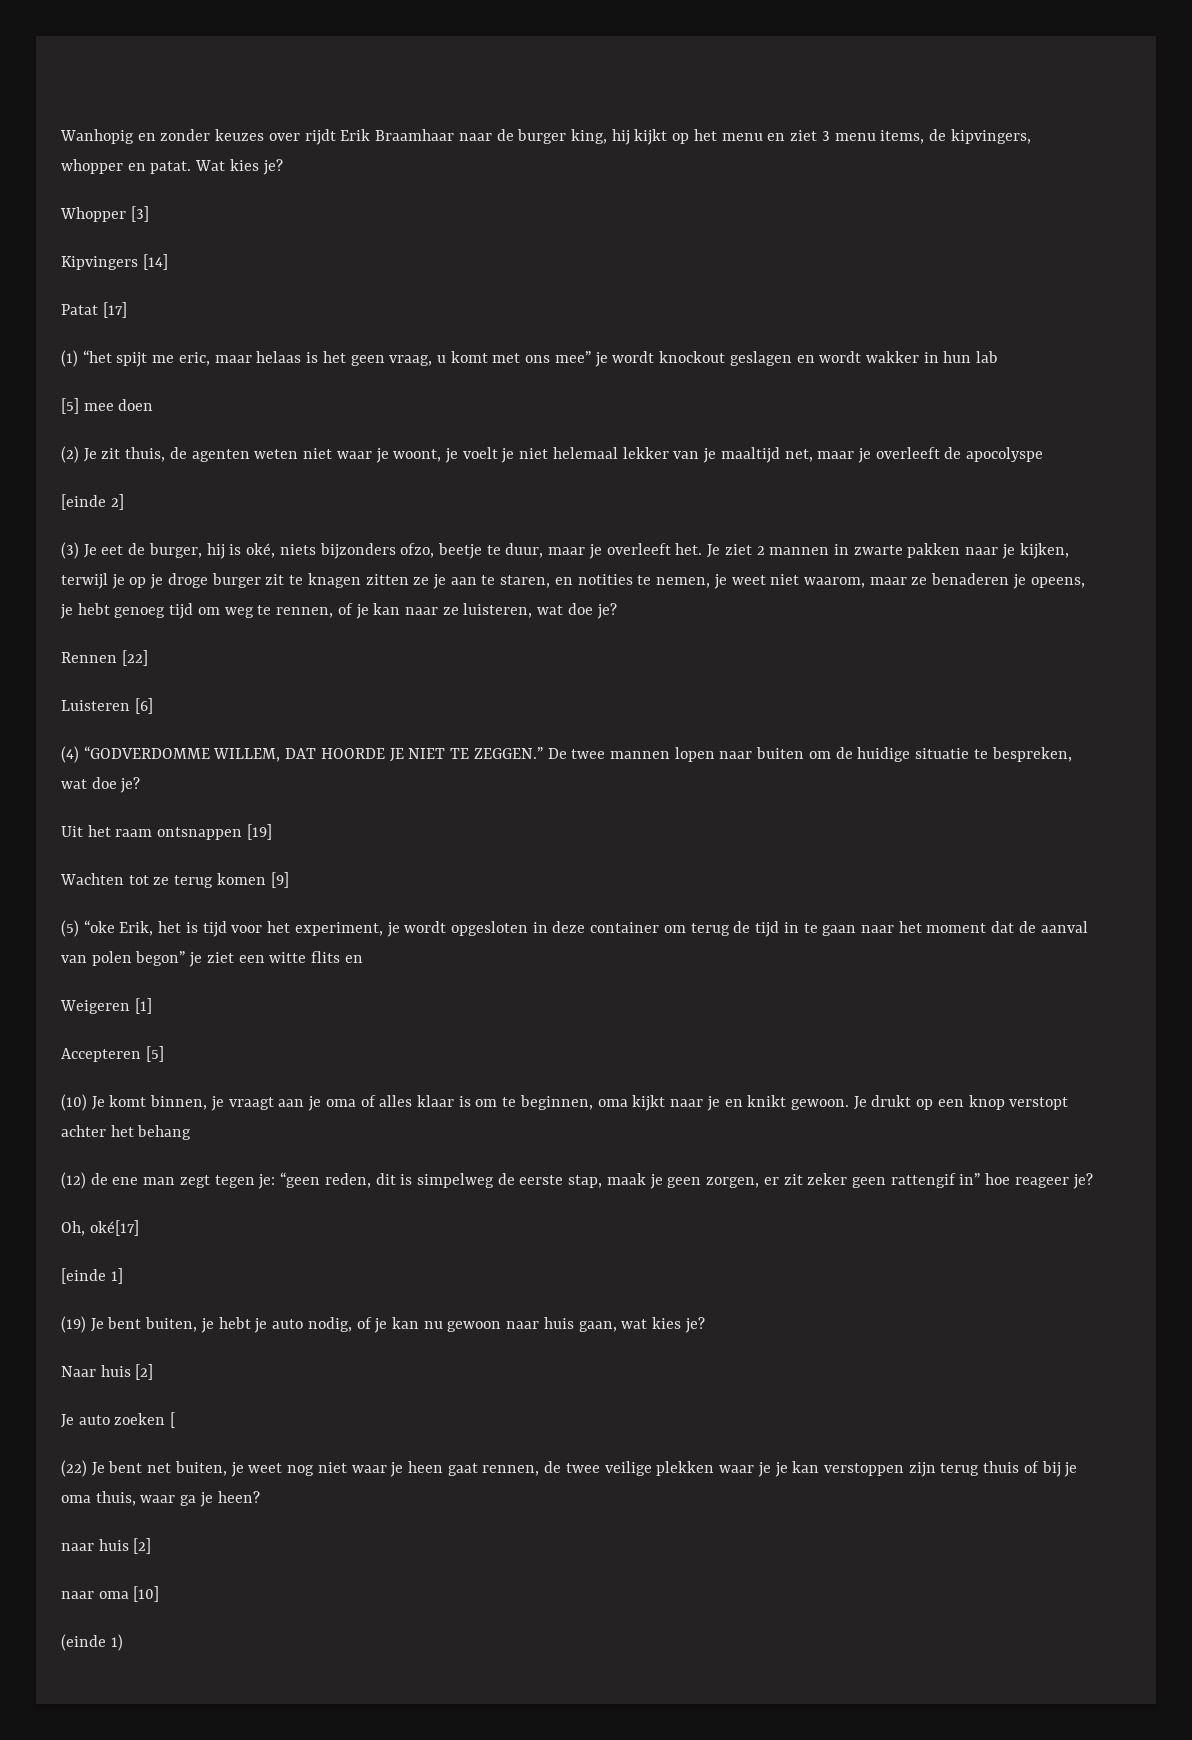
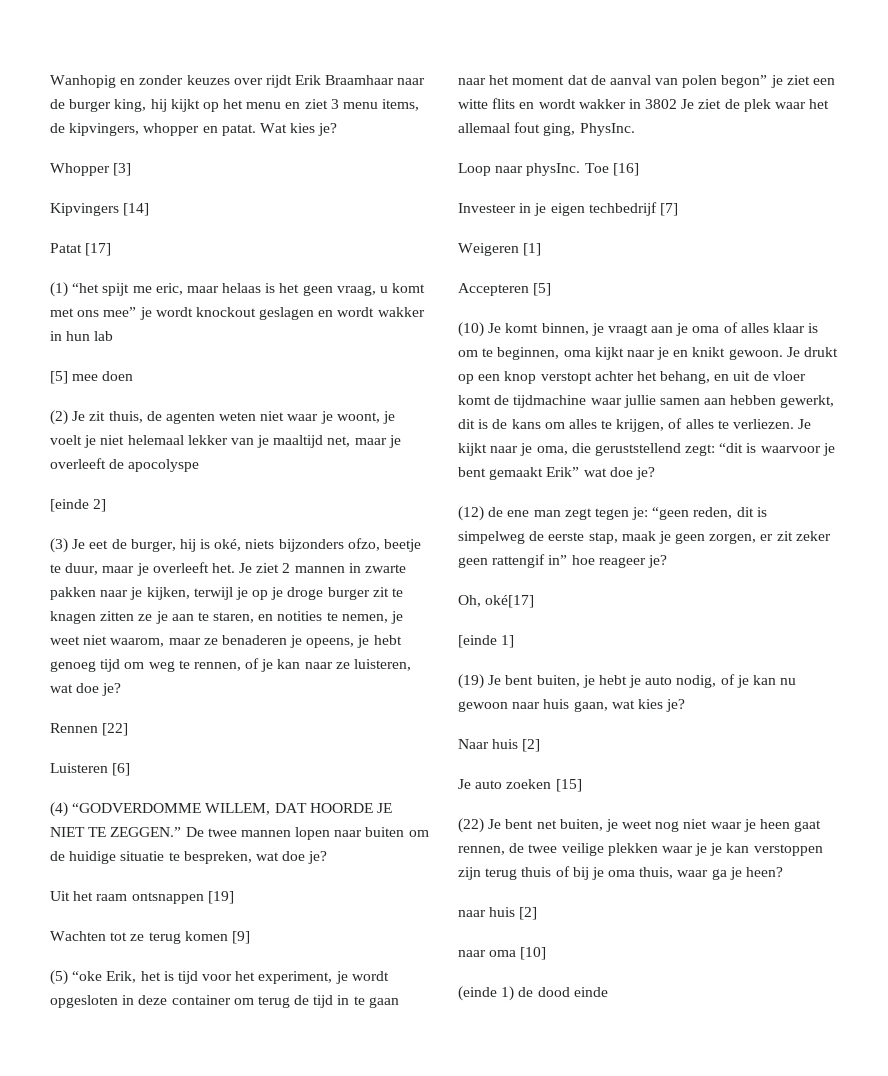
- (5) “oke Erik, het is tijd voor het experiment, je wordt opgesloten in deze container om terug de tijd in te gaan naar het moment dat de aanval van polen begon” je ziet een witte flits en
+ (5) “oke Erik, het is tijd voor het experiment, je wordt opgesloten in deze container om terug de tijd in te gaan naar het moment dat de aanval van polen begon” je ziet een witte flits en wordt wakker in 3802 Je ziet de plek waar het allemaal fout ging, PhysInc.
+ Loop naar physInc. Toe [16]
+ Investeer in je eigen techbedrijf [7]
- Je drukt op een knop verstopt achter het behang
+ Je drukt op een knop verstopt achter het behang, en uit de vloer komt de tijdmachine waar jullie samen aan hebben gewerkt, dit is de kans om alles te krijgen, of alles te verliezen. Je kijkt naar je oma, die geruststellend zegt: “dit is waarvoor je bent gemaakt Erik” wat doe je?
- Je auto zoeken [
+ Je auto zoeken [15]
- (einde 1)
+ (einde 1) de dood einde

